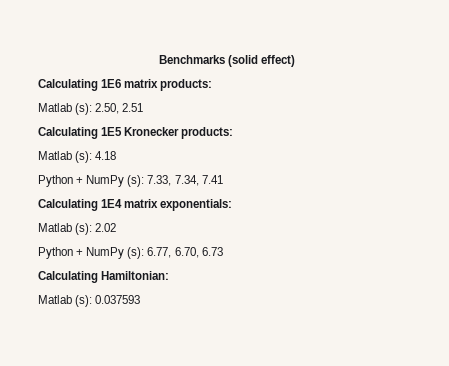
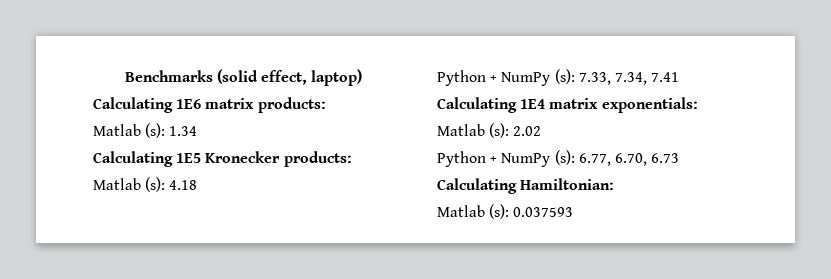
- Benchmarks (solid effect)
+ Benchmarks (solid effect, laptop)
- Matlab (s): 2.50, 2.51
+ Matlab (s): 1.34

